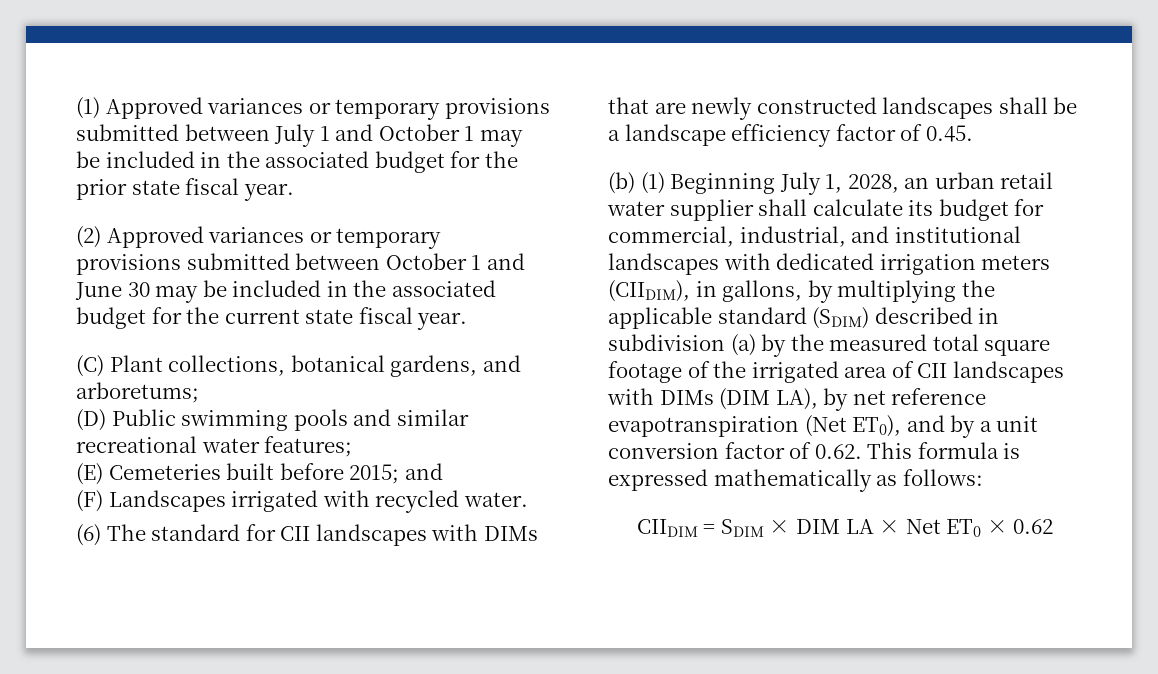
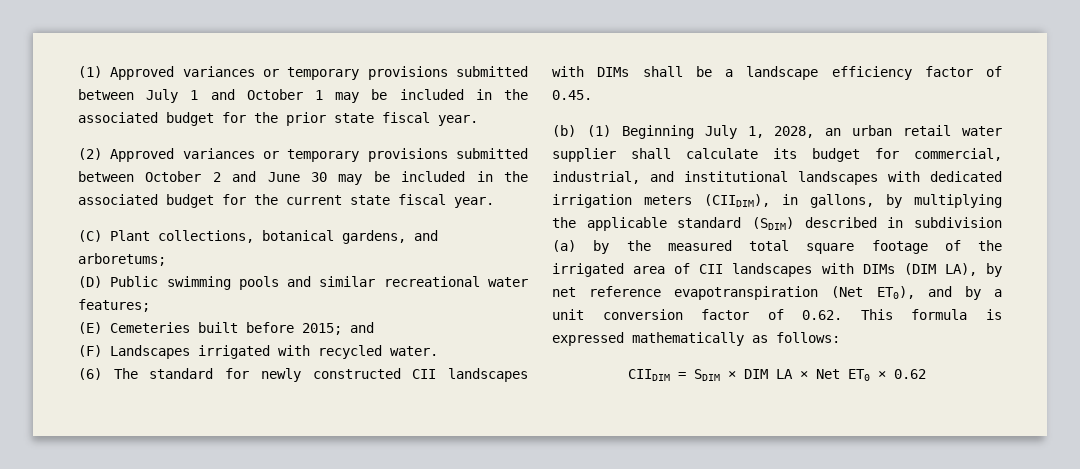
- (2) Approved variances or temporary provisions submitted between October 1 and June 30 may be included in the associated budget for the current state fiscal year.
+ (2) Approved variances or temporary provisions submitted between October 2 and June 30 may be included in the associated budget for the current state fiscal year.
- (6) The standard for CII landscapes with DIMs that are newly constructed landscapes shall be a landscape efficiency factor of 0.45.
+ (6) The standard for newly constructed CII landscapes with DIMs shall be a landscape efficiency factor of 0.45.

